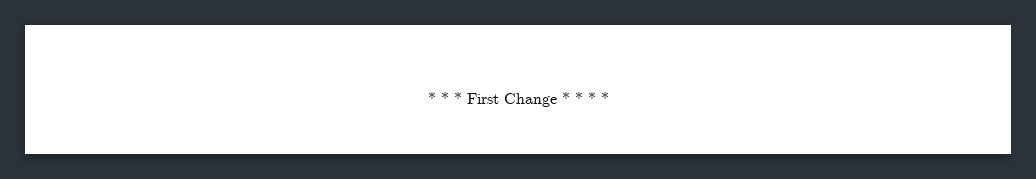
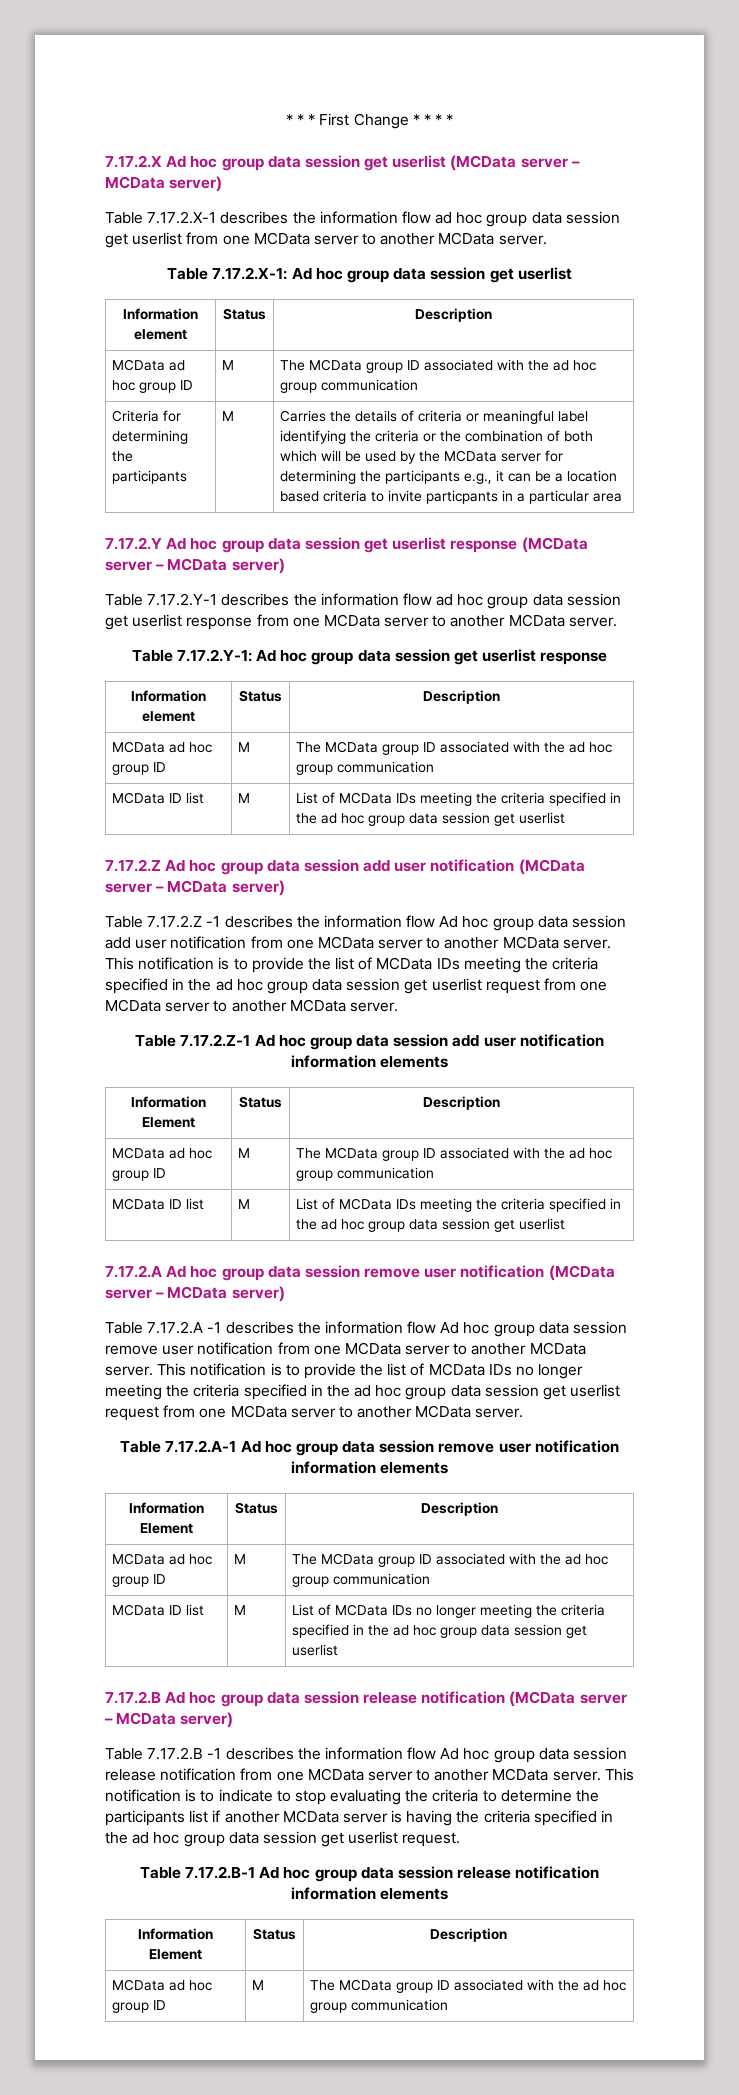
+ 7.17.2.X Ad hoc group data session get userlist (MCData server – MCData server)
+ Table 7.17.2.X-1 describes the information flow ad hoc group data session get userlist from one MCData server to another MCData server.
+ Table 7.17.2.X-1: Ad hoc group data session get userlist
+ Information element | Status | Description
+ MCData ad hoc group ID | M | The MCData group ID associated with the ad hoc group communication
+ Criteria for determining the participants | M | Carries the details of criteria or meaningful label identifying the criteria or the combination of both which will be used by the MCData server for determining the participants e.g., it can be a location based criteria to invite particpants in a particular area
+ 7.17.2.Y Ad hoc group data session get userlist response (MCData server – MCData server)
+ Table 7.17.2.Y-1 describes the information flow ad hoc group data session get userlist response from one MCData server to another MCData server.
+ Table 7.17.2.Y-1: Ad hoc group data session get userlist response
+ Information element | Status | Description
+ MCData ad hoc group ID | M | The MCData group ID associated with the ad hoc group communication
+ MCData ID list | M | List of MCData IDs meeting the criteria specified in the ad hoc group data session get userlist
+ 7.17.2.Z Ad hoc group data session add user notification (MCData server – MCData server)
+ Table 7.17.2.Z -1 describes the information flow Ad hoc group data session add user notification from one MCData server to another MCData server. This notification is to provide the list of MCData IDs meeting the criteria specified in the ad hoc group data session get userlist request from one MCData server to another MCData server.
+ Table 7.17.2.Z-1 Ad hoc group data session add user notification information elements
+ Information Element | Status | Description
+ MCData ad hoc group ID | M | The MCData group ID associated with the ad hoc group communication
+ MCData ID list | M | List of MCData IDs meeting the criteria specified in the ad hoc group data session get userlist
+ 7.17.2.A Ad hoc group data session remove user notification (MCData server – MCData server)
+ Table 7.17.2.A -1 describes the information flow Ad hoc group data session remove user notification from one MCData server to another MCData server. This notification is to provide the list of MCData IDs no longer meeting the criteria specified in the ad hoc group data session get userlist request from one MCData server to another MCData server.
+ Table 7.17.2.A-1 Ad hoc group data session remove user notification information elements
+ Information Element | Status | Description
+ MCData ad hoc group ID | M | The MCData group ID associated with the ad hoc group communication
+ MCData ID list | M | List of MCData IDs no longer meeting the criteria specified in the ad hoc group data session get userlist
+ 7.17.2.B Ad hoc group data session release notification (MCData server – MCData server)
+ Table 7.17.2.B -1 describes the information flow Ad hoc group data session release notification from one MCData server to another MCData server. This notification is to indicate to stop evaluating the criteria to determine the participants list if another MCData server is having the criteria specified in the ad hoc group data session get userlist request.
+ Table 7.17.2.B-1 Ad hoc group data session release notification information elements
+ Information Element | Status | Description
+ MCData ad hoc group ID | M | The MCData group ID associated with the ad hoc group communication

